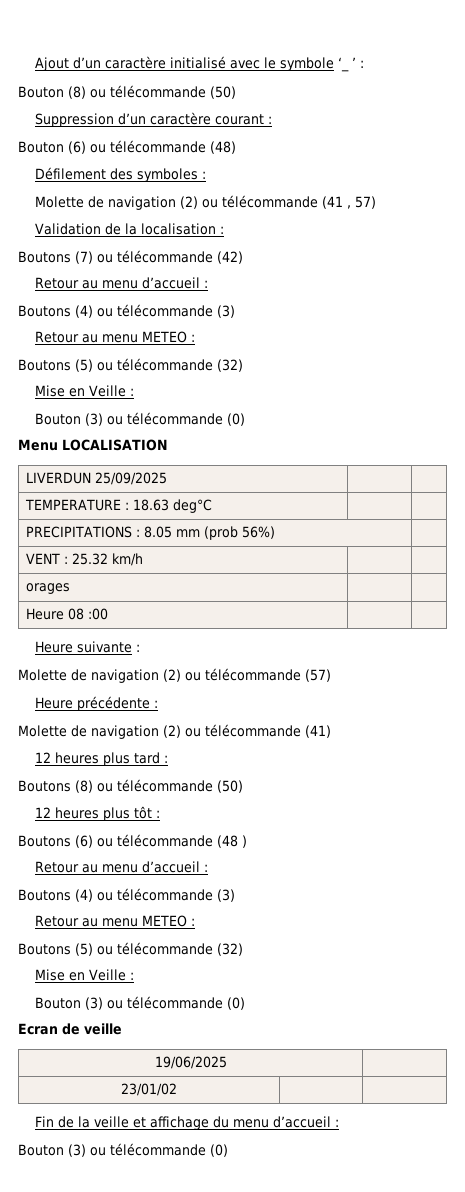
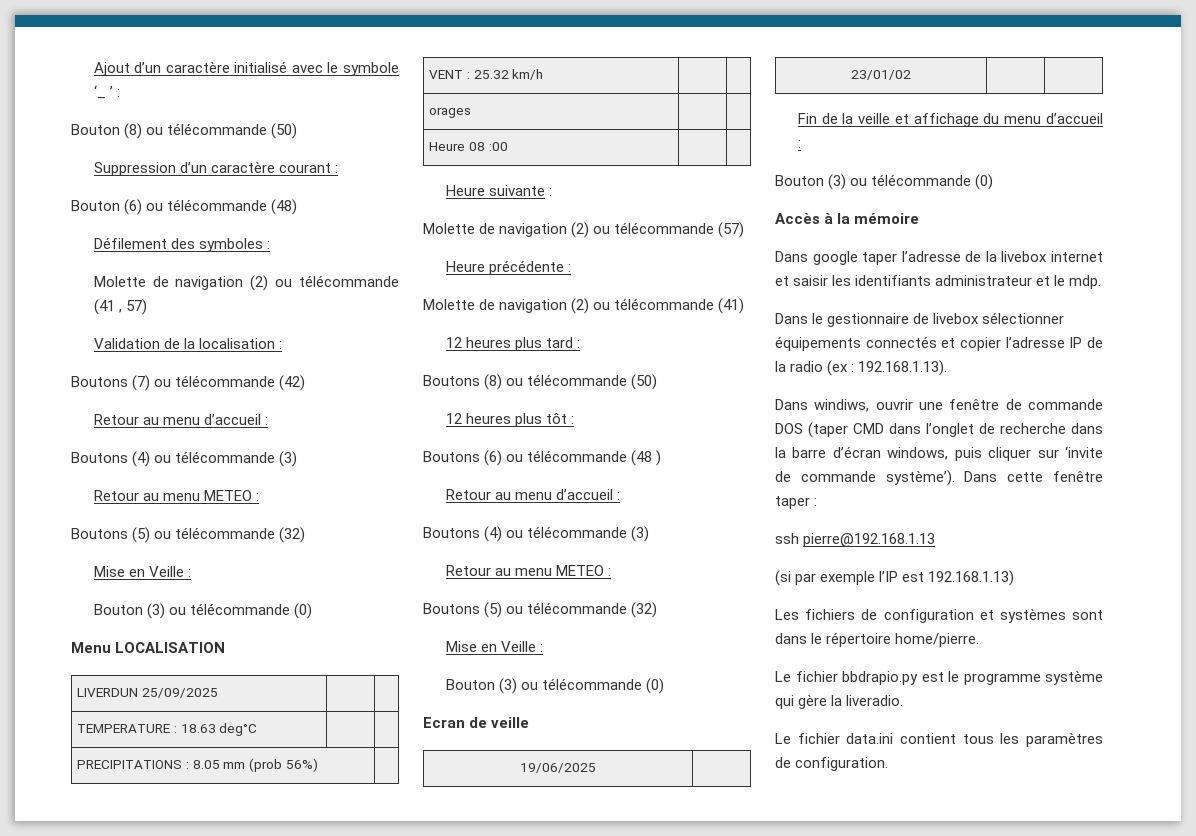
+ Accès à la mémoire
+ Dans google taper l’adresse de la livebox internet et saisir les identifiants administrateur et le mdp.
+ Dans le gestionnaire de livebox sélectionner équipements connectés et copier l’adresse IP de la radio (ex : 192.168.1.13).
+ Dans windiws, ouvrir une fenêtre de commande DOS (taper CMD dans l’onglet de recherche dans la barre d’écran windows, puis cliquer sur ‘invite de commande système’). Dans cette fenêtre taper :
+ ssh pierre@192.168.1.13
+ (si par exemple l’IP est 192.168.1.13)
+ Les fichiers de configuration et systèmes sont dans le répertoire home/pierre.
+ Le fichier bbdrapio.py est le programme système qui gère la liveradio.
+ Le fichier data.ini contient tous les paramètres de configuration.

